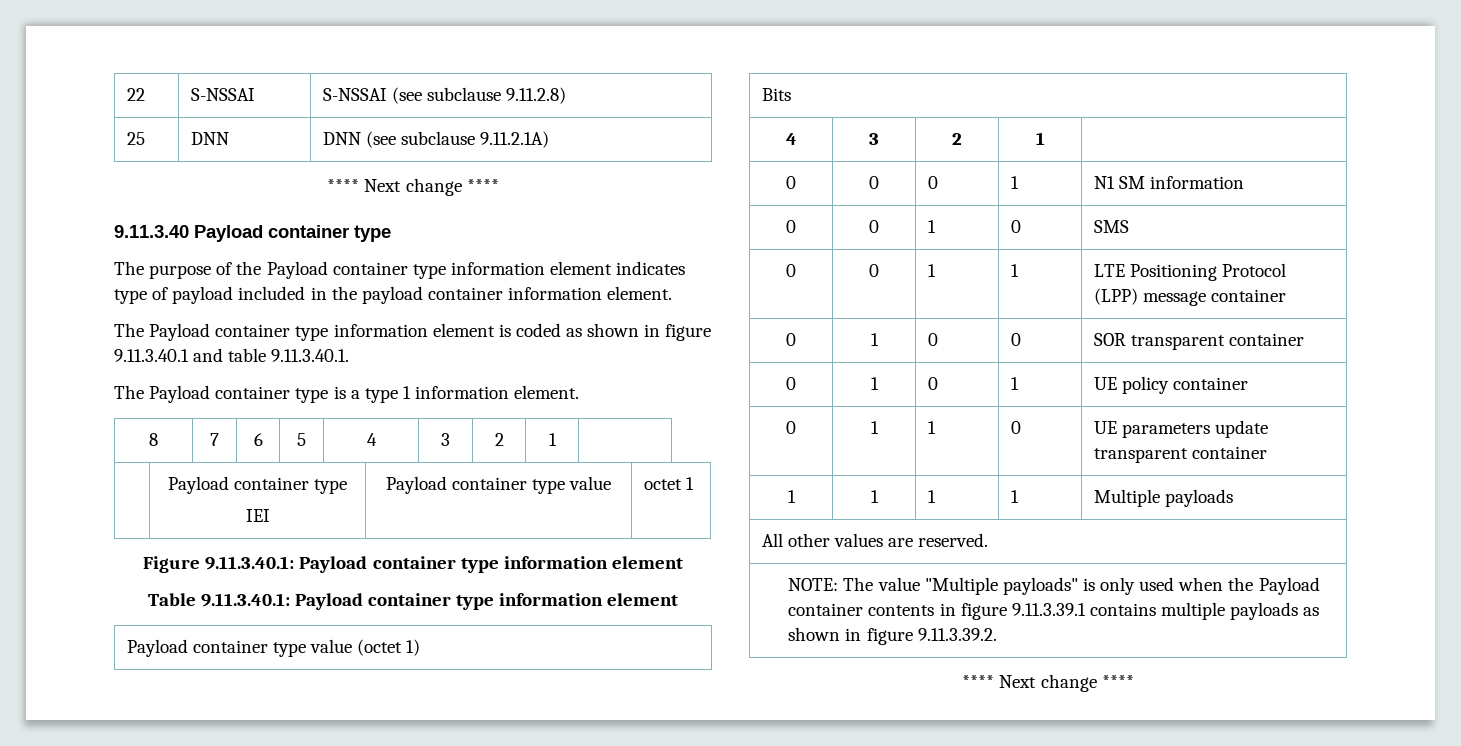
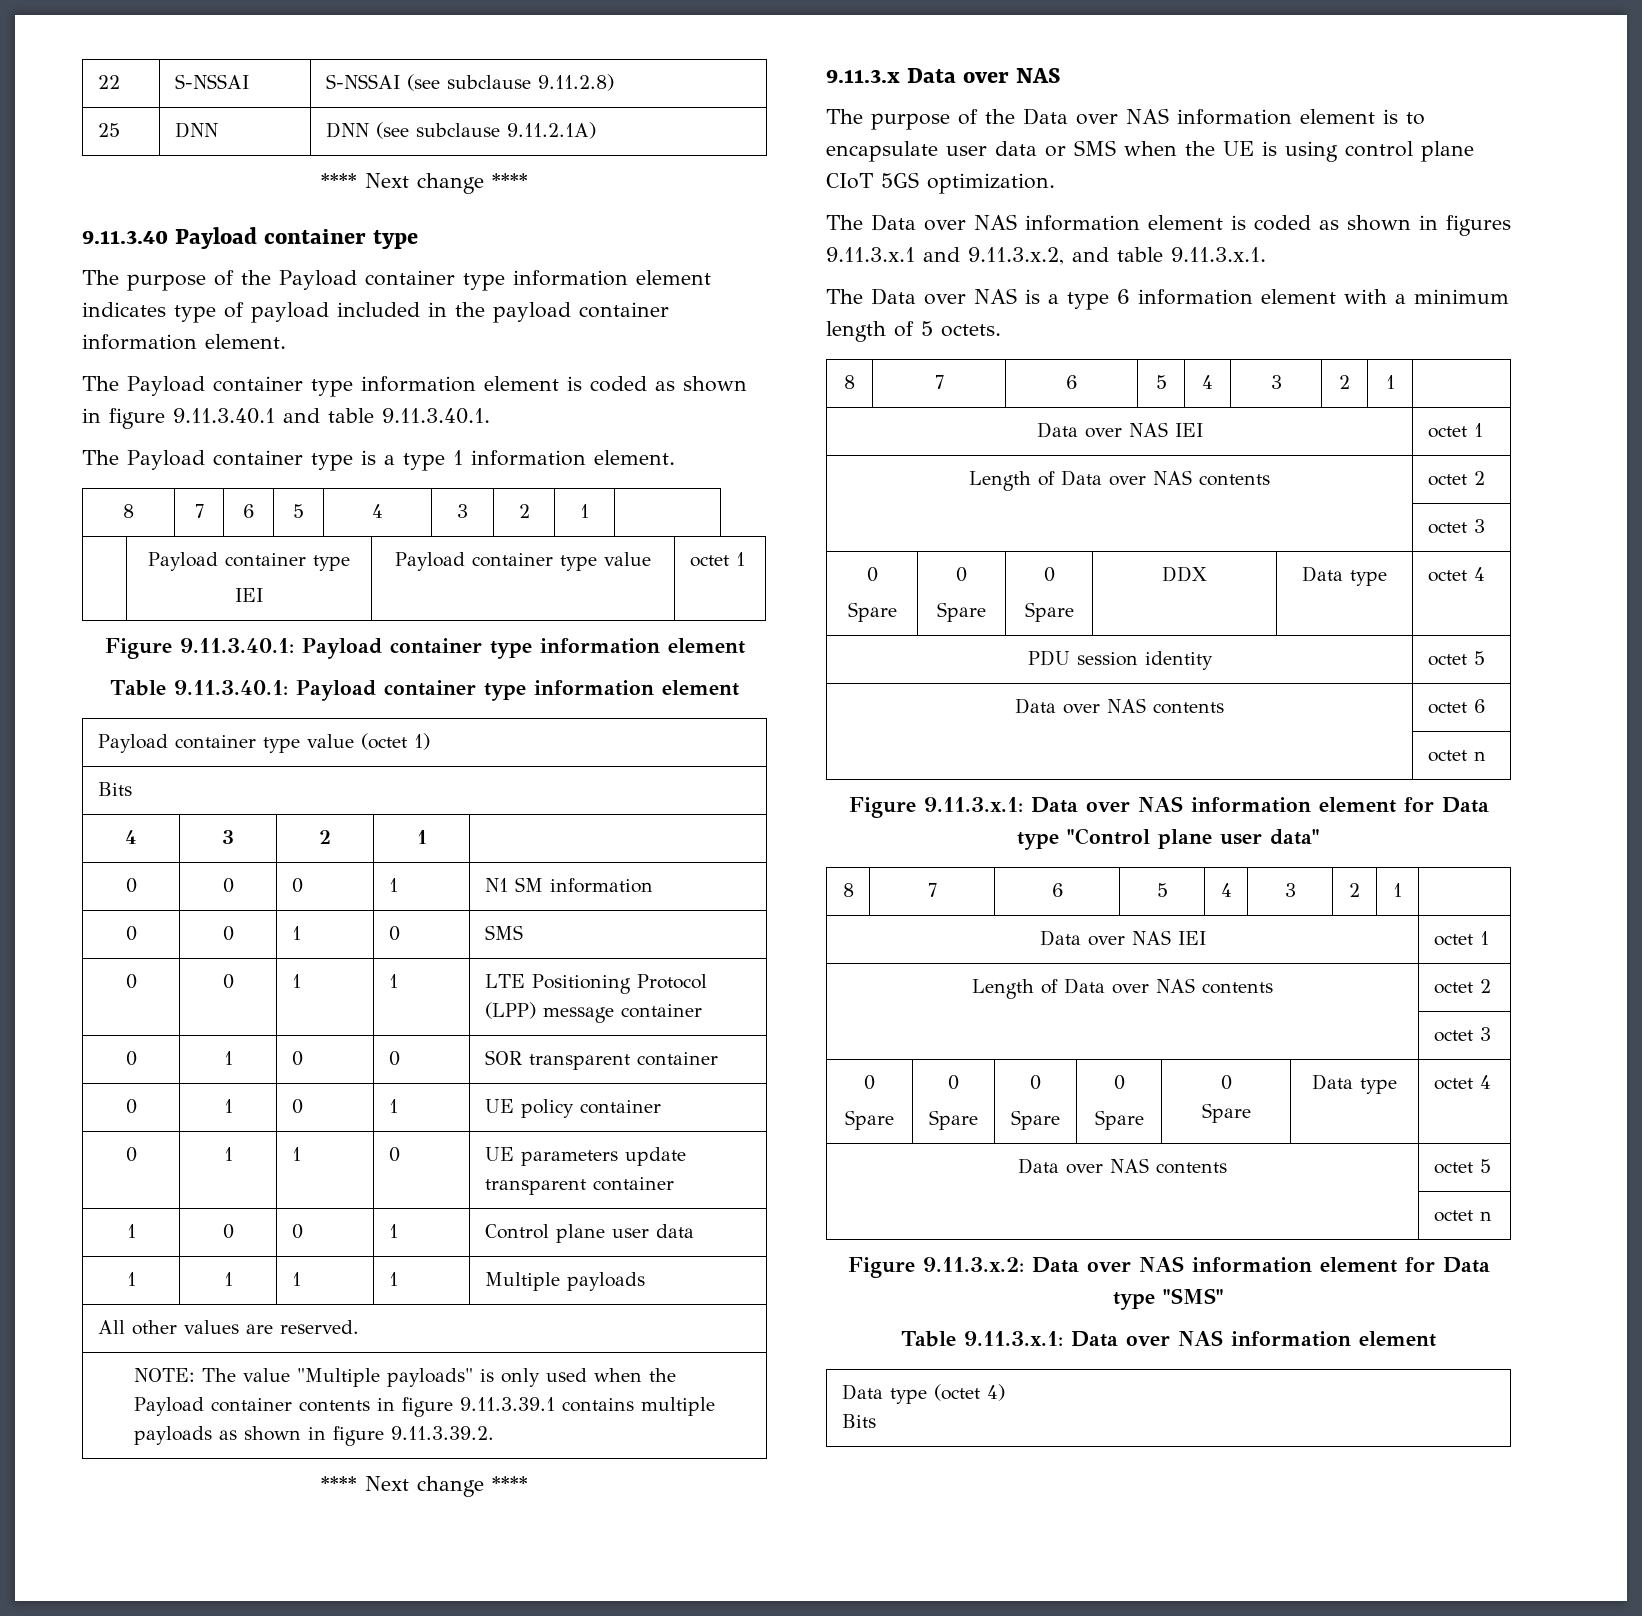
+ 1 | 0 | 0 | 1 | Control plane user data
+ 9.11.3.x Data over NAS
+ The purpose of the Data over NAS information element is to encapsulate user data or SMS when the UE is using control plane CIoT 5GS optimization.
+ The Data over NAS information element is coded as shown in figures 9.11.3.x.1 and 9.11.3.x.2, and table 9.11.3.x.1.
+ The Data over NAS is a type 6 information element with a minimum length of 5 octets.
+ 8 | 7 | 6 | 5 | 4 | 3 | 2 | 1 |
+ Data over NAS IEI | octet 1
+ Length of Data over NAS contents | octet 2
+ | octet 3
+ 0
+ Spare | 0
+ Spare | 0
+ Spare | DDX | Data type | octet 4
+ PDU session identity | octet 5
+ Data over NAS contents | octet 6
+ | octet n
+ Figure 9.11.3.x.1: Data over NAS information element for Data type "Control plane user data"
+ 8 | 7 | 6 | 5 | 4 | 3 | 2 | 1 |
+ Data over NAS IEI | octet 1
+ Length of Data over NAS contents | octet 2
+ | octet 3
+ 0
+ Spare | 0
+ Spare | 0
+ Spare | 0
+ Spare | 0
+ Spare | Data type | octet 4
+ Data over NAS contents | octet 5
+ | octet n
+ Figure 9.11.3.x.2: Data over NAS information element for Data type "SMS"
+ Table 9.11.3.x.1: Data over NAS information element
+ Data type (octet 4)
+ Bits

